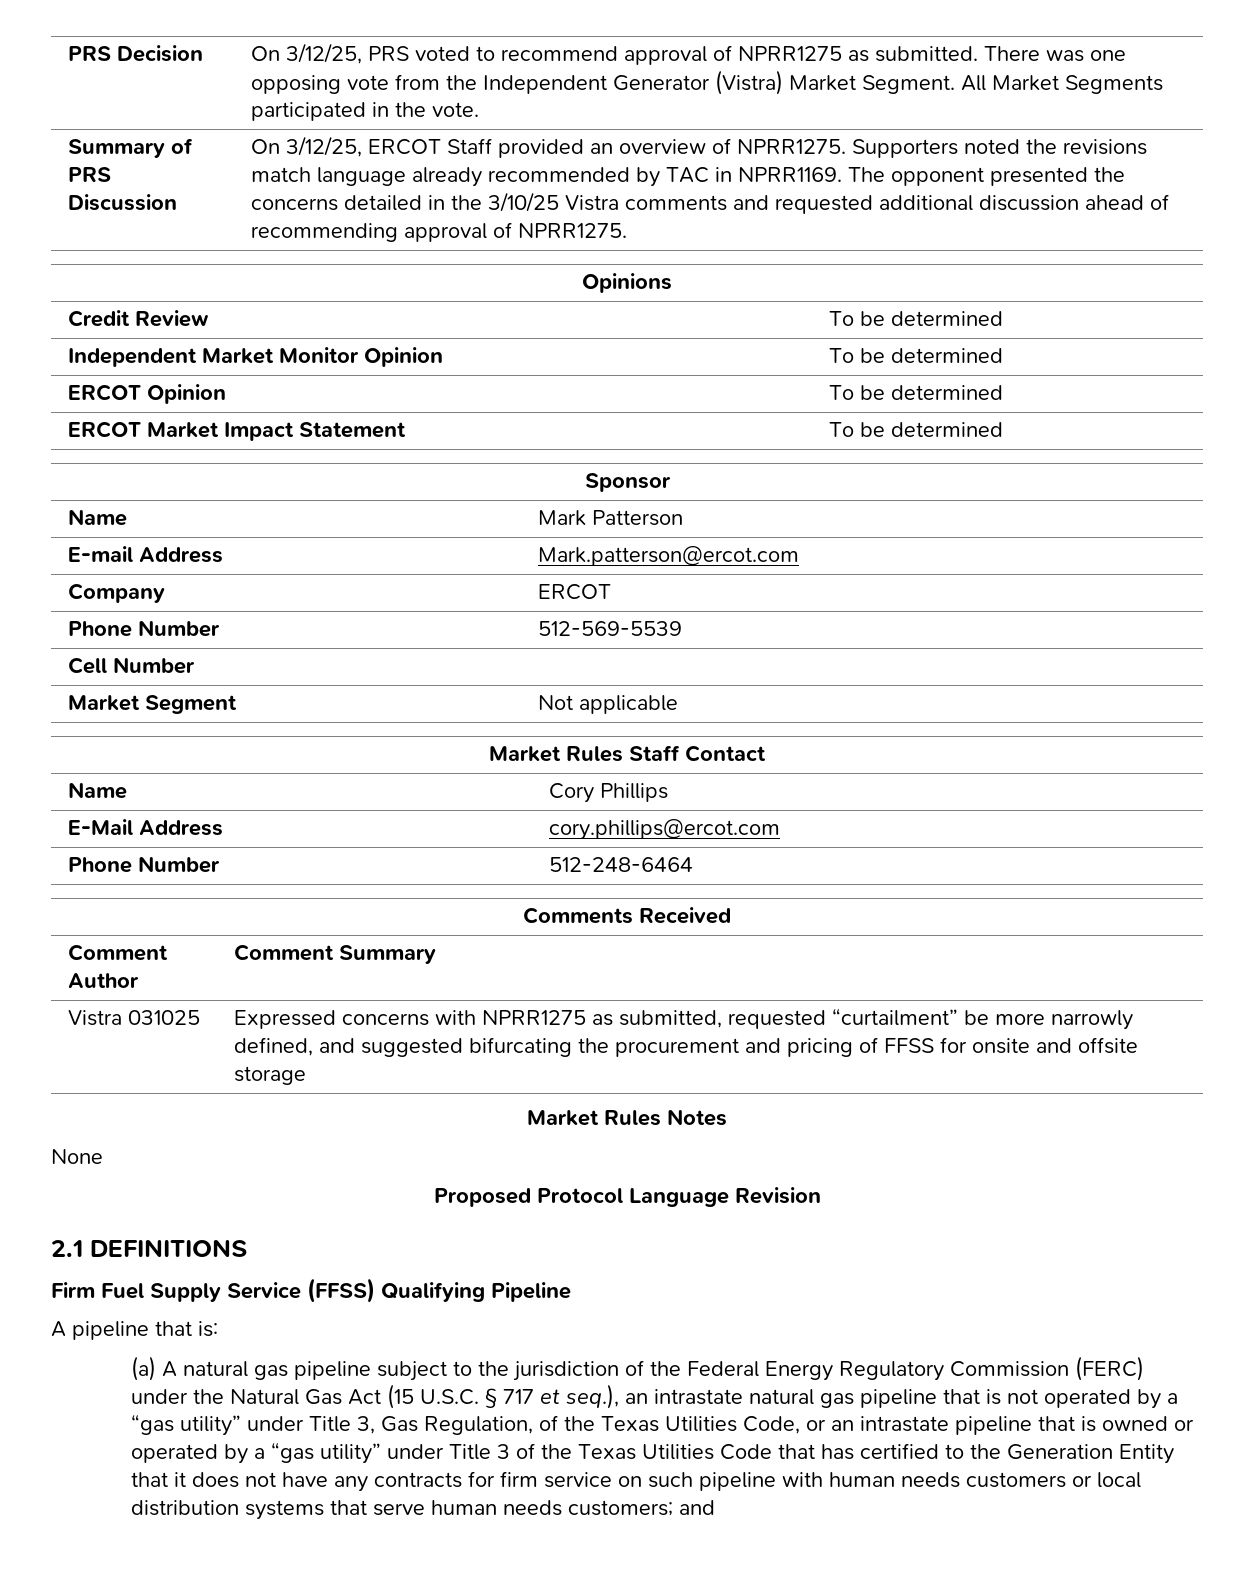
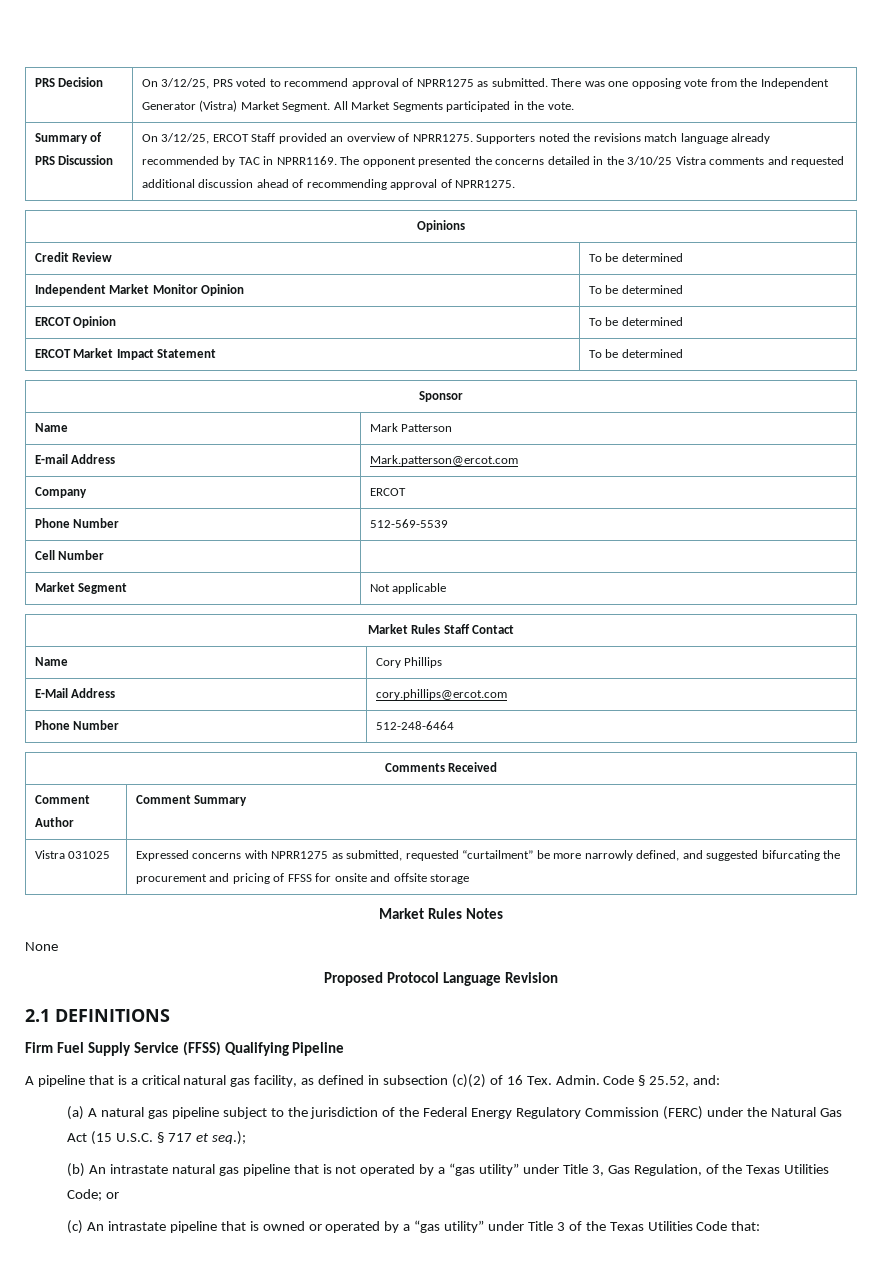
- A pipeline that is:
+ A pipeline that is a critical natural gas facility, as defined in subsection (c)(2) of 16 Tex. Admin. Code § 25.52, and:
- (a) A natural gas pipeline subject to the jurisdiction of the Federal Energy Regulatory Commission (FERC) under the Natural Gas Act (15 U.S.C. § 717 et seq.), an intrastate natural gas pipeline that is not operated by a “gas utility” under Title 3, Gas Regulation, of the Texas Utilities Code, or an intrastate pipeline that is owned or operated by a “gas utility” under Title 3 of the Texas Utilities Code that has certified to the Generation Entity that it does not have any contracts for firm service on such pipeline with human needs customers or local distribution systems that serve human needs customers; and
+ (a) A natural gas pipeline subject to the jurisdiction of the Federal Energy Regulatory Commission (FERC) under the Natural Gas Act (15 U.S.C. § 717 et seq.);
+ (b) An intrastate natural gas pipeline that is not operated by a “gas utility” under Title 3, Gas Regulation, of the Texas Utilities Code; or
+ (c) An intrastate pipeline that is owned or operated by a “gas utility” under Title 3 of the Texas Utilities Code that:

